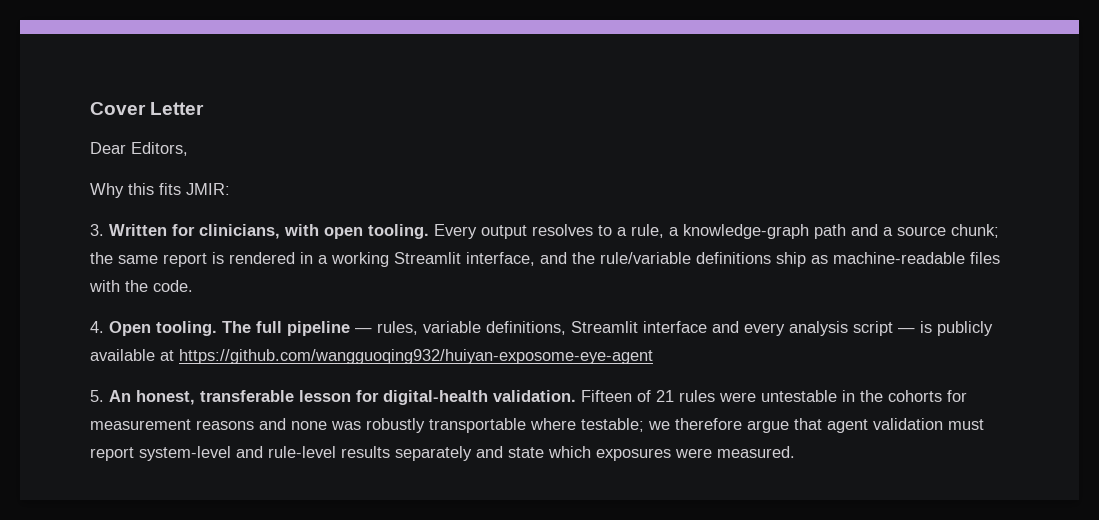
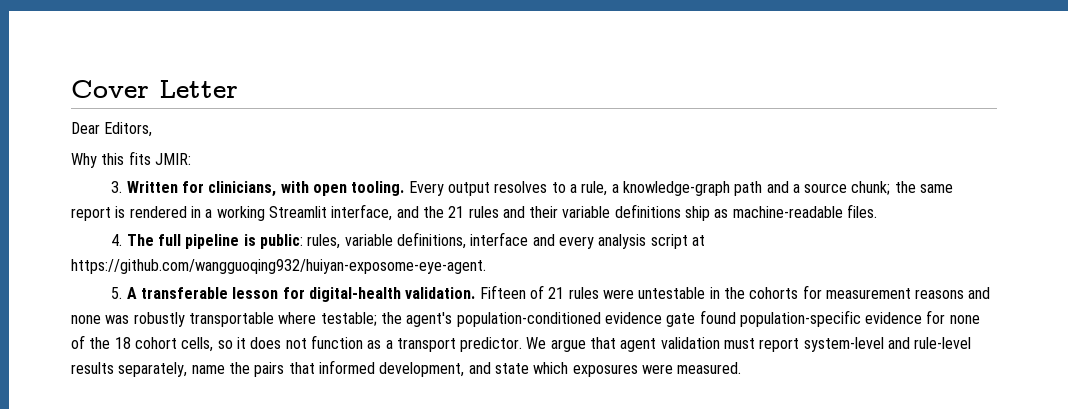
- Every output resolves to a rule, a knowledge-graph path and a source chunk; the same report is rendered in a working Streamlit interface, and the rule/variable definitions ship as machine-readable files with the code.
+ Every output resolves to a rule, a knowledge-graph path and a source chunk; the same report is rendered in a working Streamlit interface, and the 21 rules and their variable definitions ship as machine-readable files.
- 4. Open tooling. The full pipeline — rules, variable definitions, Streamlit interface and every analysis script — is publicly available at https://github.com/wangguoqing932/huiyan-exposome-eye-agent
+ 4. The full pipeline is public: rules, variable definitions, interface and every analysis script at https://github.com/wangguoqing932/huiyan-exposome-eye-agent.
- 5. An honest, transferable lesson for digital-health validation.
+ 5. A transferable lesson for digital-health validation.
- Fifteen of 21 rules were untestable in the cohorts for measurement reasons and none was robustly transportable where testable; we therefore argue that agent validation must report system-level and rule-level results separately and state which exposures were measured.
+ Fifteen of 21 rules were untestable in the cohorts for measurement reasons and none was robustly transportable where testable; the agent's population-conditioned evidence gate found population-specific evidence for none of the 18 cohort cells, so it does not function as a transport predictor. We argue that agent validation must report system-level and rule-level results separately, name the pairs that informed development, and state which exposures were measured.

